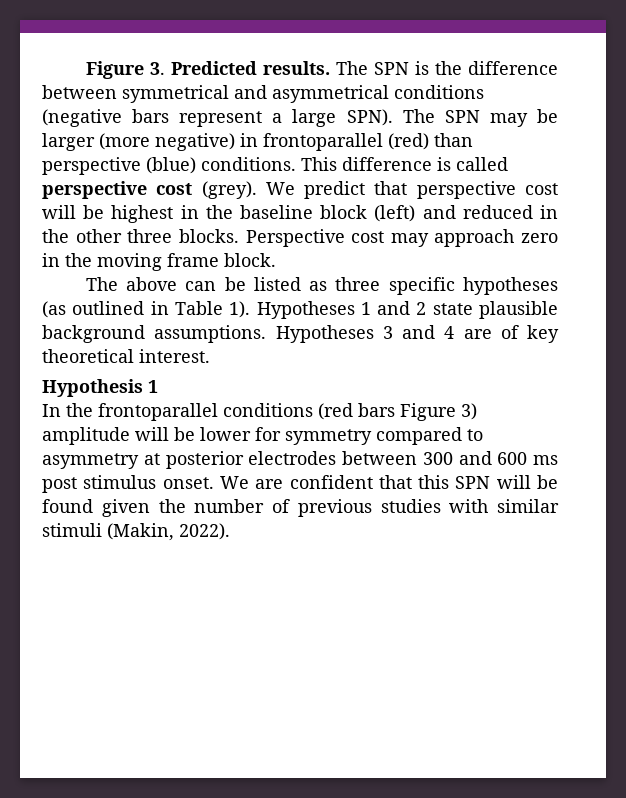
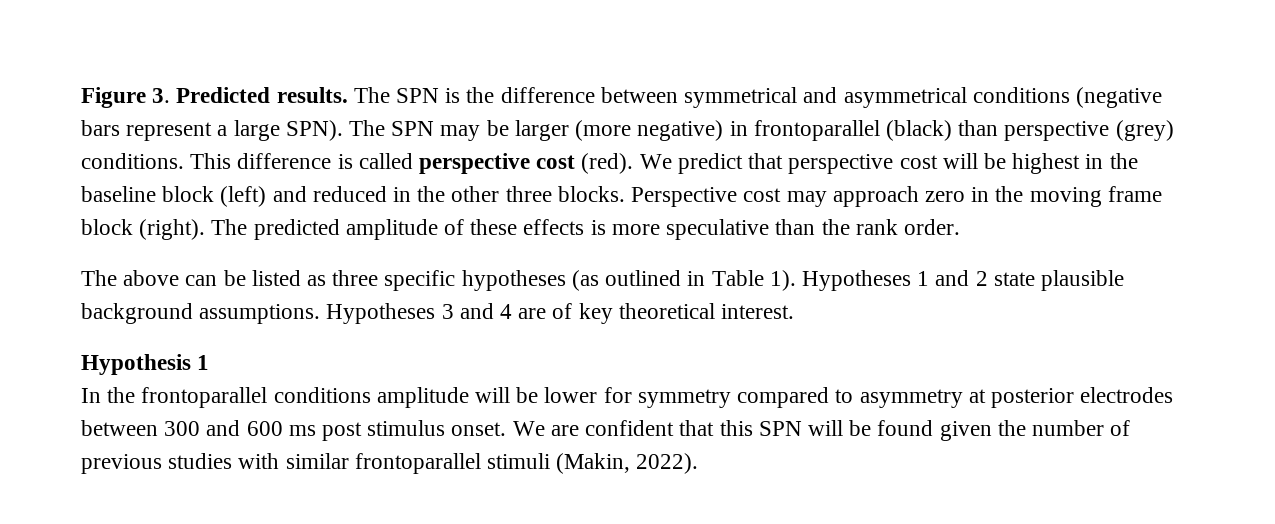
- The SPN may be larger (more negative) in frontoparallel (red) than perspective (blue) conditions.
+ The SPN may be larger (more negative) in frontoparallel (black) than perspective (grey) conditions.
- This difference is called perspective cost (grey).
+ This difference is called perspective cost (red).
- Perspective cost may approach zero in the moving frame block.
+ Perspective cost may approach zero in the moving frame block (right). The predicted amplitude of these effects is more speculative than the rank order.
- In the frontoparallel conditions (red bars Figure 3) amplitude will be lower for symmetry compared to asymmetry at posterior electrodes between 300 and 600 ms post stimulus onset.
+ In the frontoparallel conditions amplitude will be lower for symmetry compared to asymmetry at posterior electrodes between 300 and 600 ms post stimulus onset.
- We are confident that this SPN will be found given the number of previous studies with similar stimuli (Makin, 2022).
+ We are confident that this SPN will be found given the number of previous studies with similar frontoparallel stimuli (Makin, 2022).

